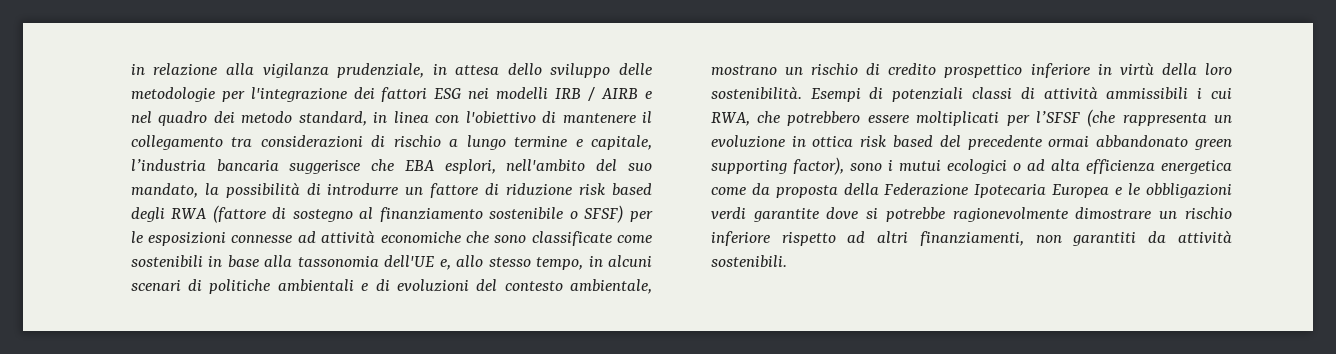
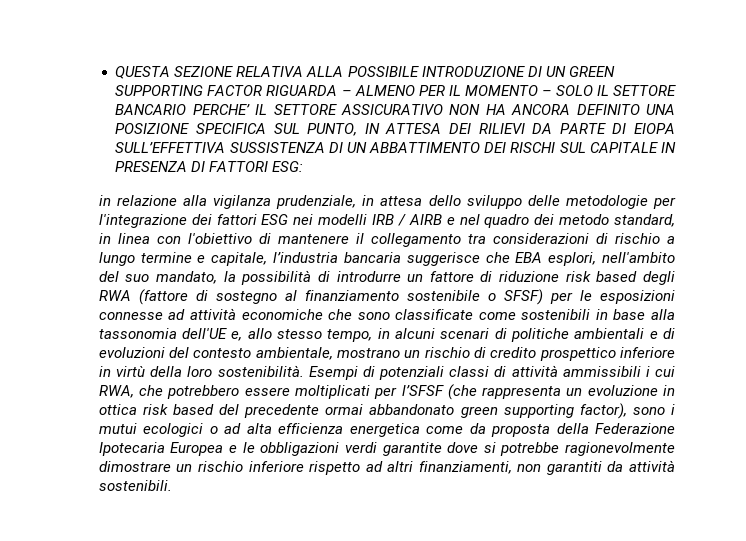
+ QUESTA SEZIONE RELATIVA ALLA POSSIBILE INTRODUZIONE DI UN GREEN SUPPORTING FACTOR RIGUARDA – ALMENO PER IL MOMENTO – SOLO IL SETTORE BANCARIO PERCHE’ IL SETTORE ASSICURATIVO NON HA ANCORA DEFINITO UNA POSIZIONE SPECIFICA SUL PUNTO, IN ATTESA DEI RILIEVI DA PARTE DI EIOPA SULL’EFFETTIVA SUSSISTENZA DI UN ABBATTIMENTO DEI RISCHI SUL CAPITALE IN PRESENZA DI FATTORI ESG:

